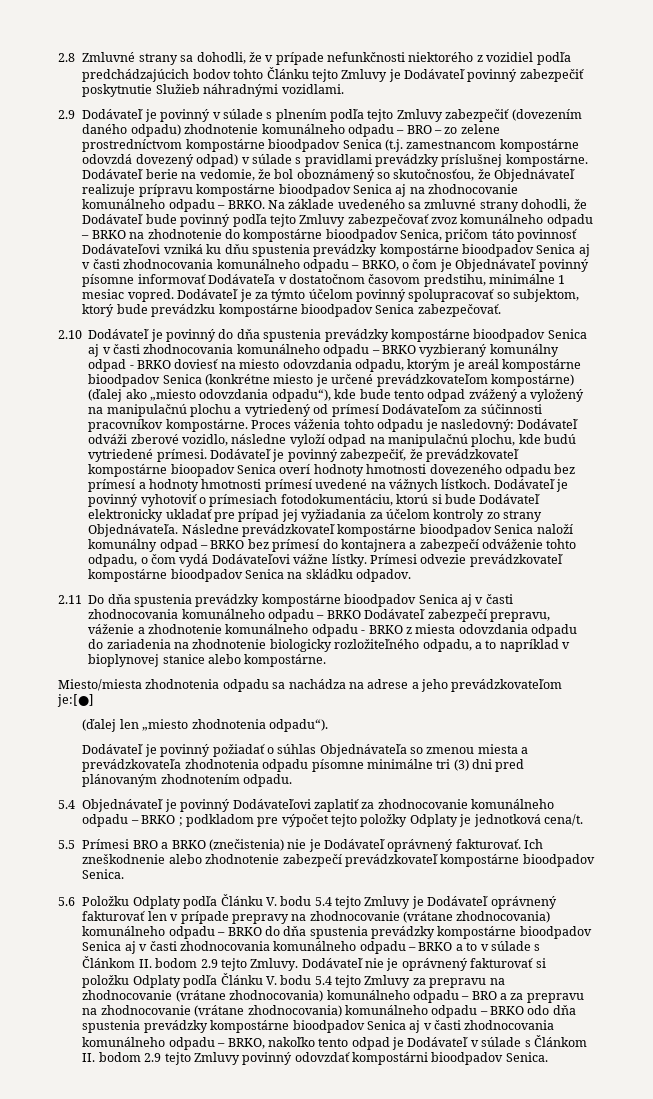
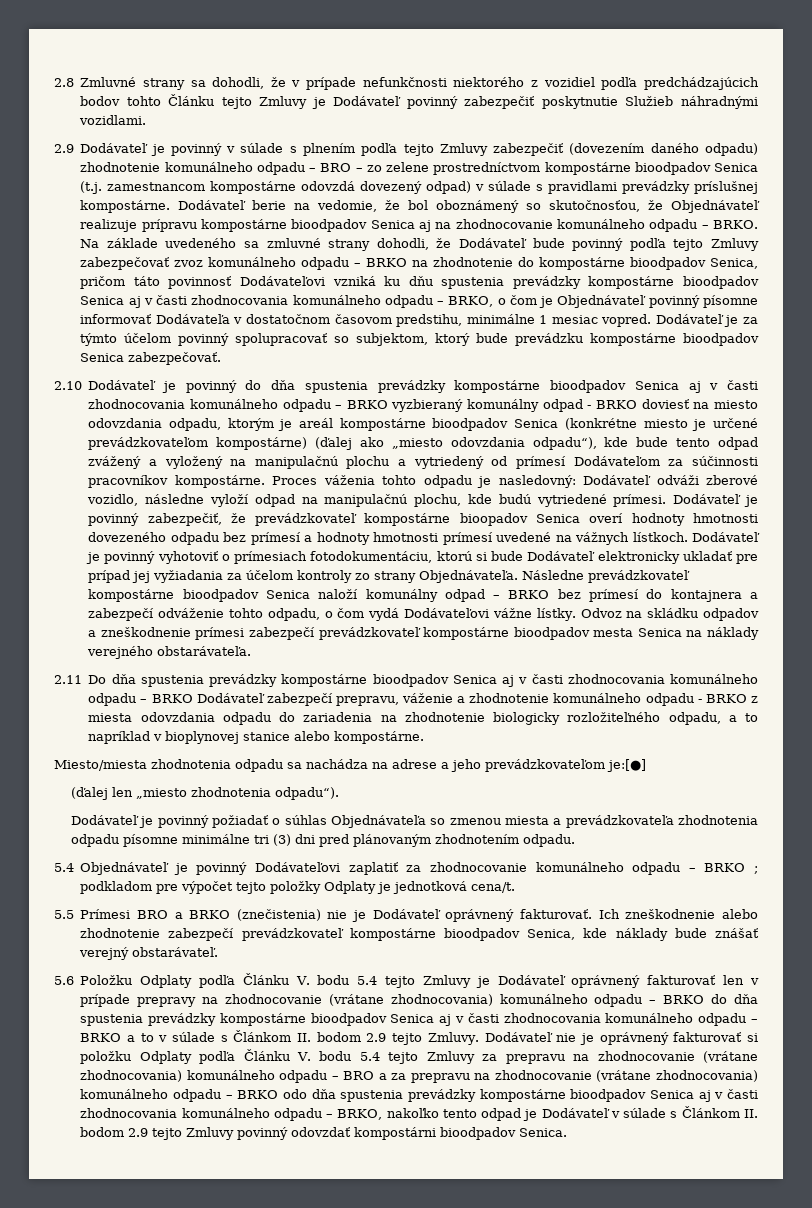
- Prímesi odvezie prevádzkovateľ kompostárne bioodpadov Senica na skládku odpadov.
+ Odvoz na skládku odpadov a zneškodnenie prímesi zabezpečí prevádzkovateľ kompostárne bioodpadov mesta Senica na náklady verejného obstarávateľa.
- Ich zneškodnenie alebo zhodnotenie zabezpečí prevádzkovateľ kompostárne bioodpadov Senica.
+ Ich zneškodnenie alebo zhodnotenie zabezpečí prevádzkovateľ kompostárne bioodpadov Senica, kde náklady bude znášať verejný obstarávateľ.

